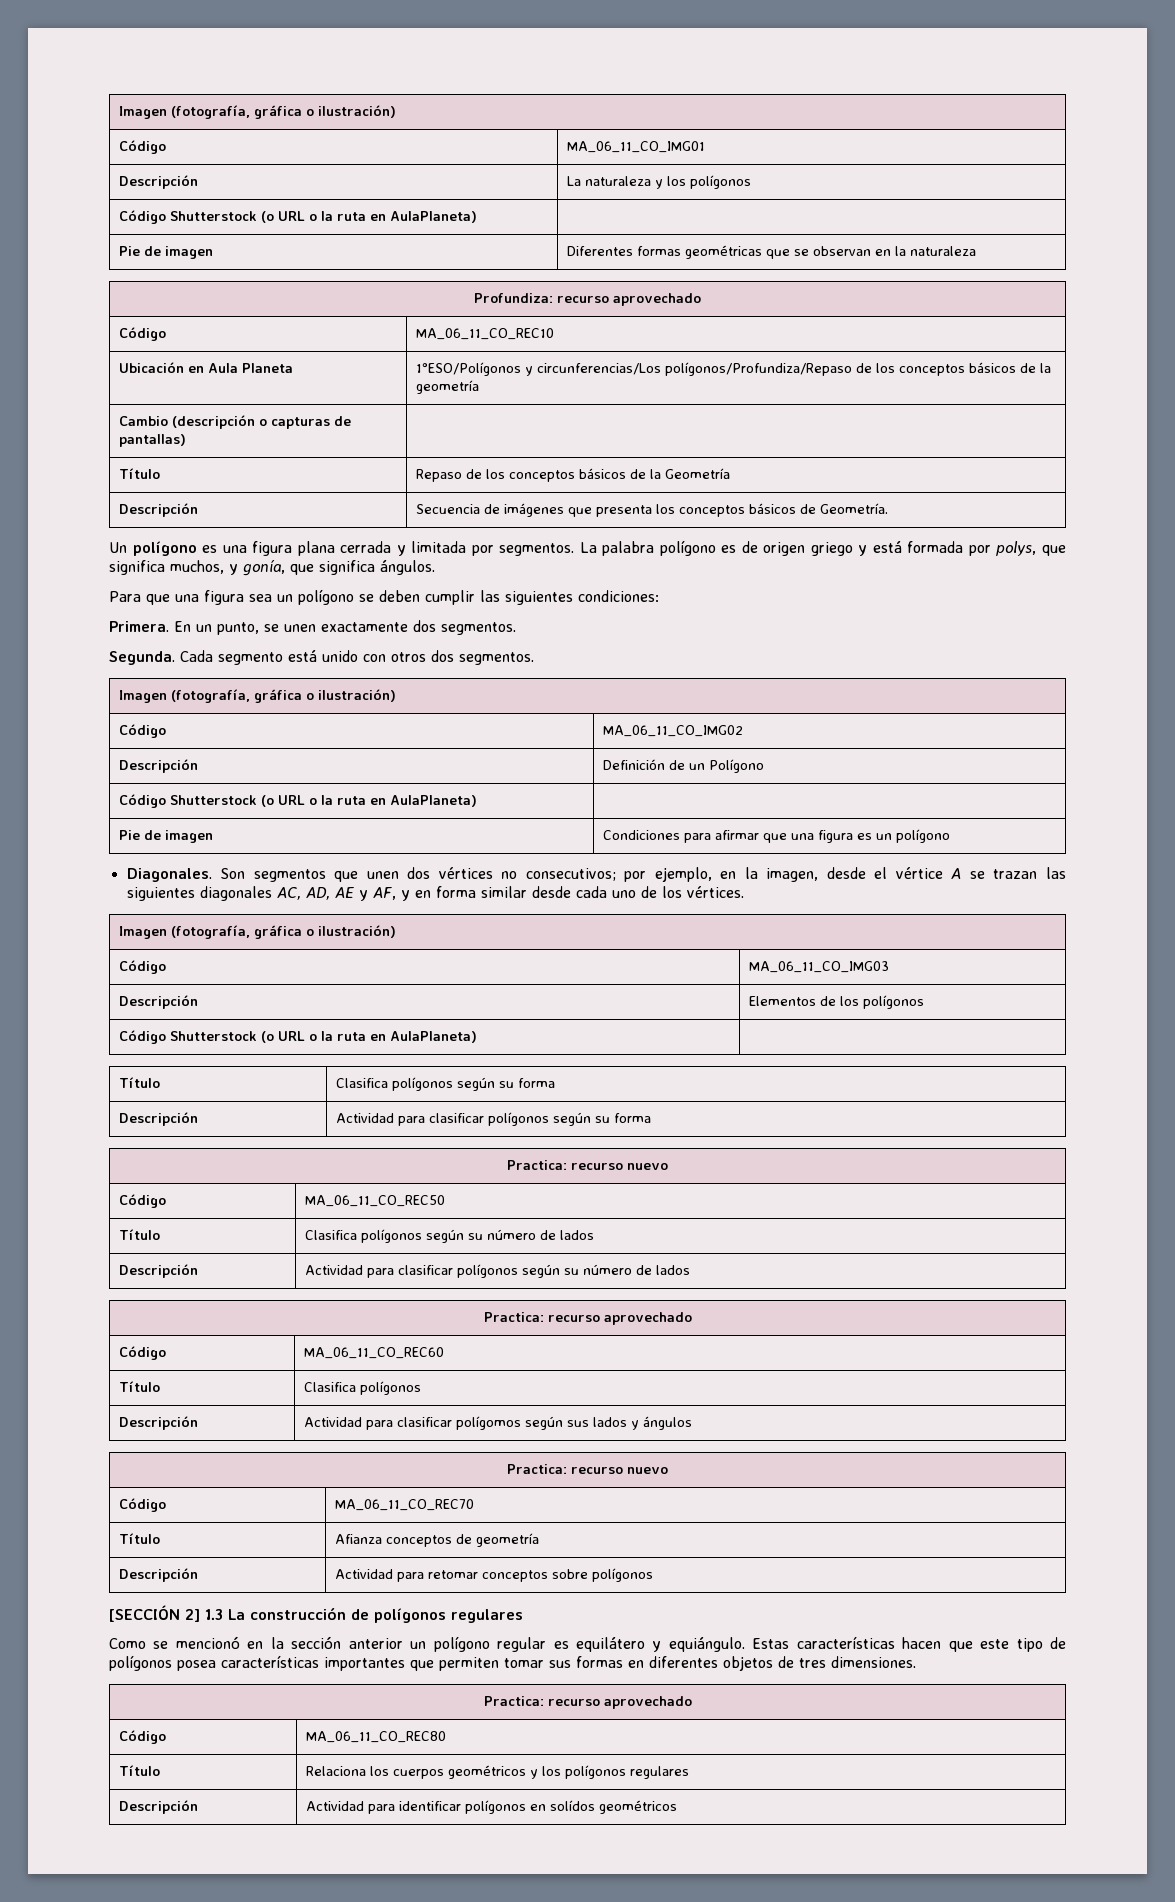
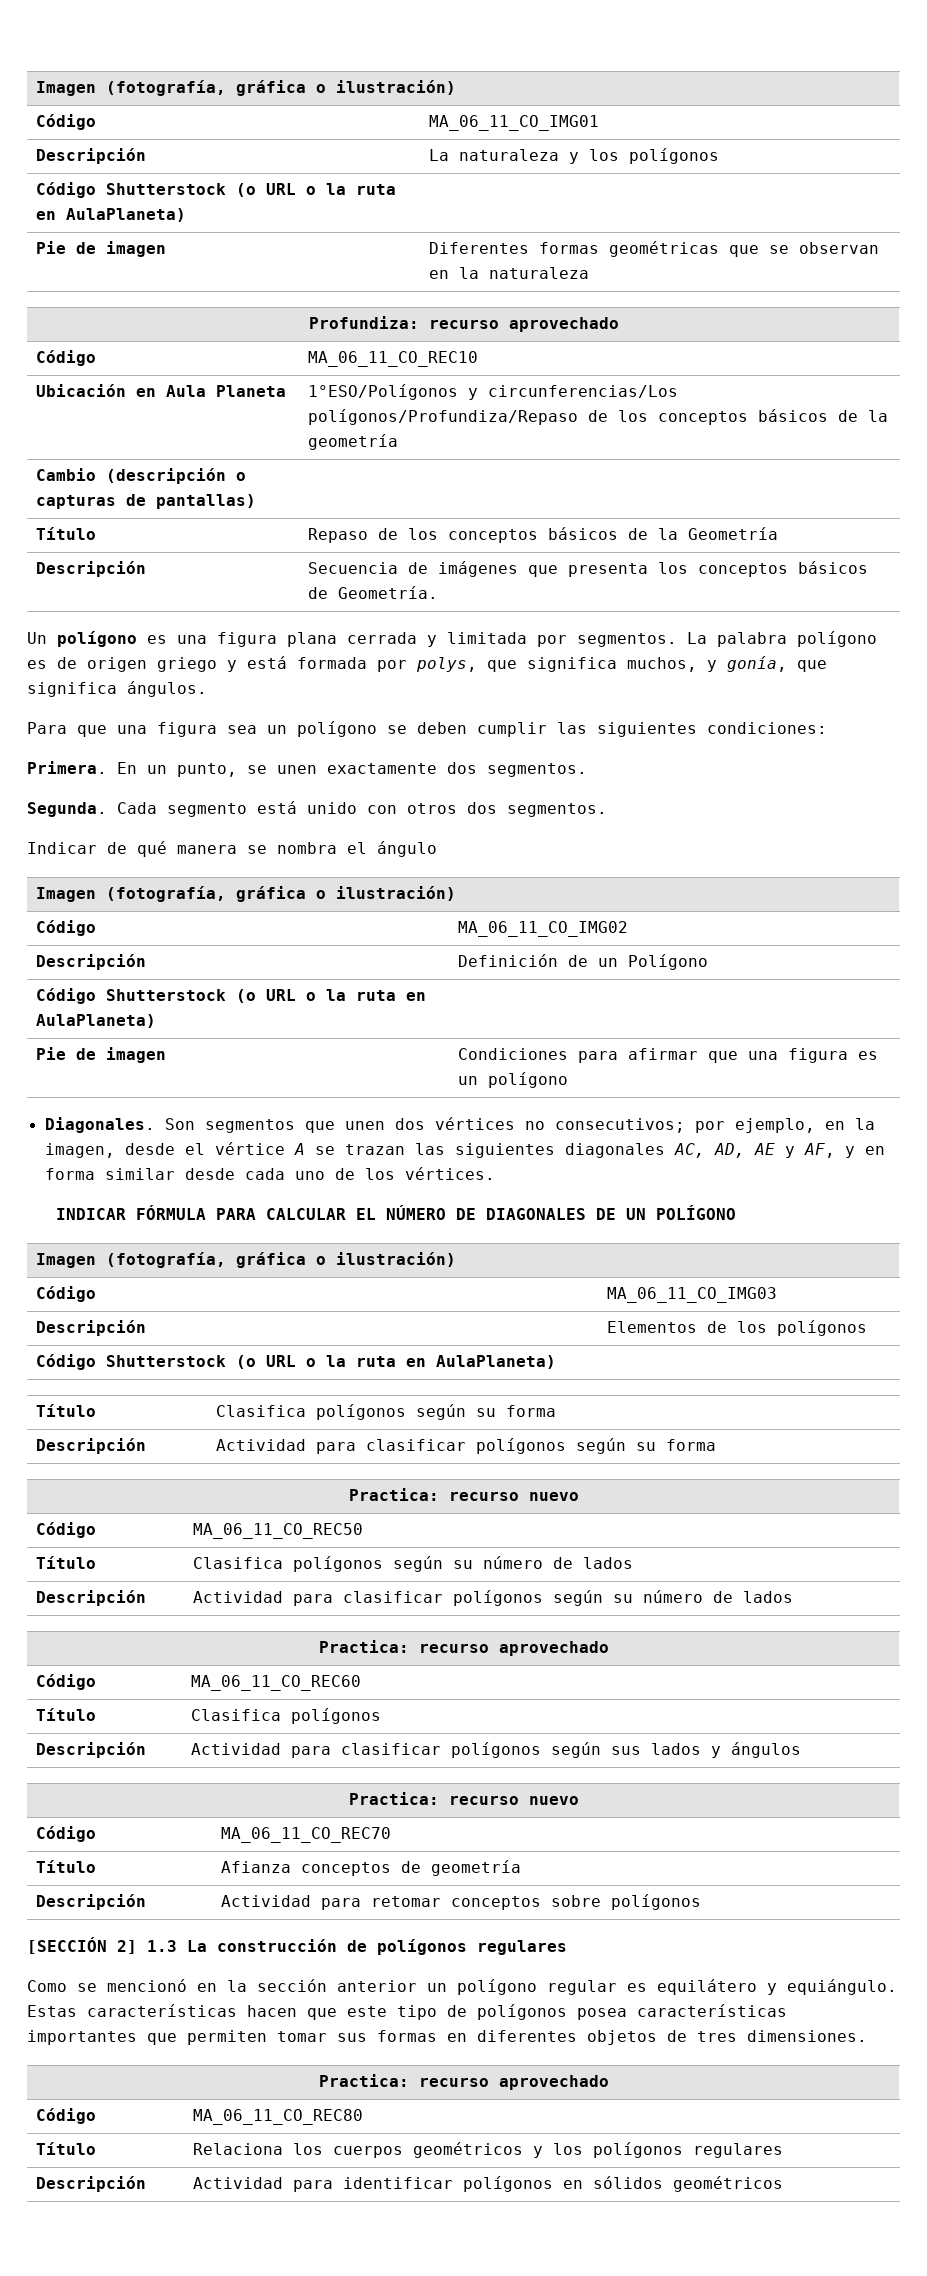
+ Indicar de qué manera se nombra el ángulo
+ INDICAR FÓRMULA PARA CALCULAR EL NÚMERO DE DIAGONALES DE UN POLÍGONO
- Descripción | Actividad para clasificar polígomos según sus lados y ángulos
+ Descripción | Actividad para clasificar polígonos según sus lados y ángulos
- Descripción | Actividad para identificar polígonos en solídos geométricos
+ Descripción | Actividad para identificar polígonos en sólidos geométricos

